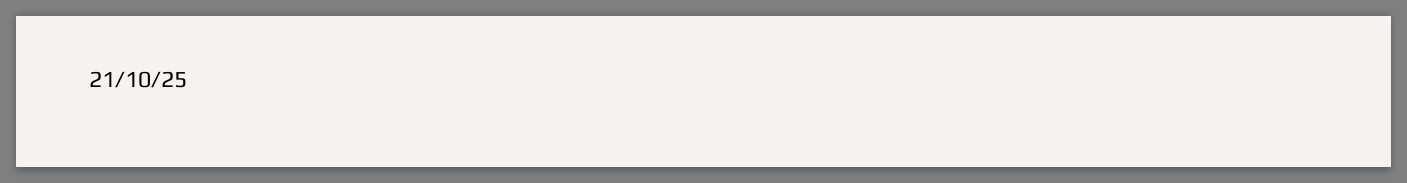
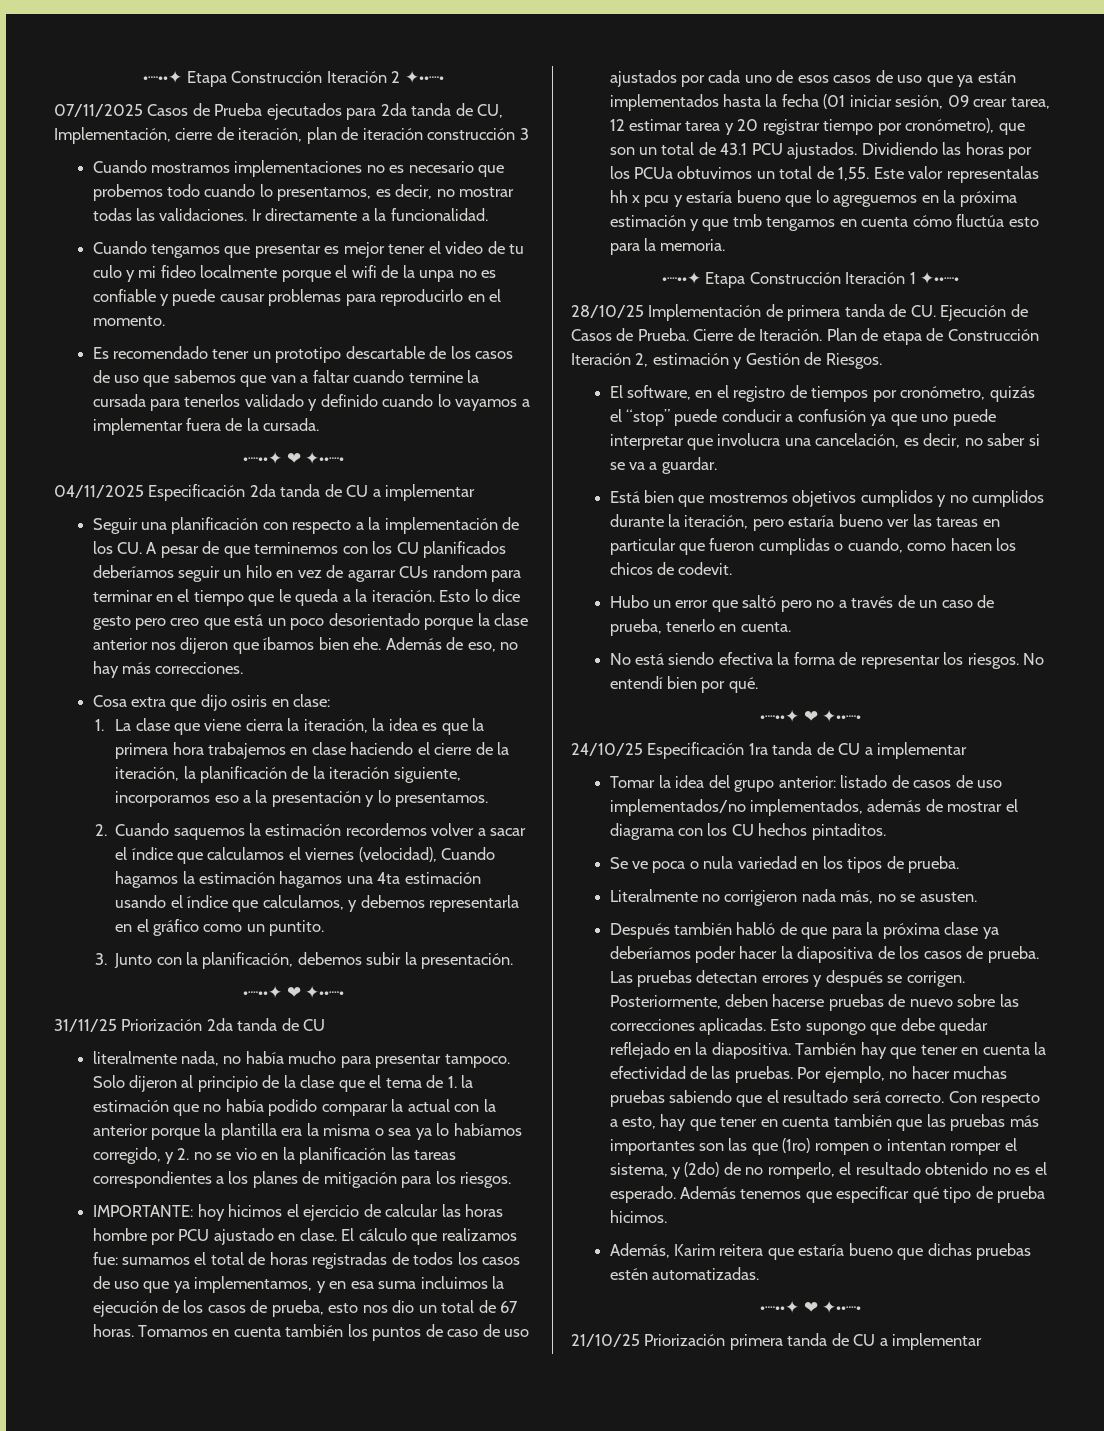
- 21/10/25
+ •┈••✦ Etapa Construcción Iteración 2 ✦••┈•
+ 07/11/2025 Casos de Prueba ejecutados para 2da tanda de CU, Implementación, cierre de iteración, plan de iteración construcción 3
+ Cuando mostramos implementaciones no es necesario que probemos todo cuando lo presentamos, es decir, no mostrar todas las validaciones. Ir directamente a la funcionalidad.
+ Cuando tengamos que presentar es mejor tener el video de tu culo y mi fideo localmente porque el wifi de la unpa no es confiable y puede causar problemas para reproducirlo en el momento.
+ Es recomendado tener un prototipo descartable de los casos de uso que sabemos que van a faltar cuando termine la cursada para tenerlos validado y definido cuando lo vayamos a implementar fuera de la cursada.
+ •┈••✦ ❤ ✦••┈•
+ 04/11/2025 Especificación 2da tanda de CU a implementar
+ Seguir una planificación con respecto a la implementación de los CU. A pesar de que terminemos con los CU planificados deberíamos seguir un hilo en vez de agarrar CUs random para terminar en el tiempo que le queda a la iteración. Esto lo dice gesto pero creo que está un poco desorientado porque la clase anterior nos dijeron que íbamos bien ehe. Además de eso, no hay más correcciones.
+ Cosa extra que dijo osiris en clase:
+ 1. La clase que viene cierra la iteración, la idea es que la primera hora trabajemos en clase haciendo el cierre de la iteración, la planificación de la iteración siguiente, incorporamos eso a la presentación y lo presentamos.
+ 2. Cuando saquemos la estimación recordemos volver a sacar el índice que calculamos el viernes (velocidad), Cuando hagamos la estimación hagamos una 4ta estimación usando el índice que calculamos, y debemos representarla en el gráfico como un puntito.
+ 3. Junto con la planificación, debemos subir la presentación.
+ •┈••✦ ❤ ✦••┈•
+ 31/11/25 Priorización 2da tanda de CU
+ literalmente nada, no había mucho para presentar tampoco. Solo dijeron al principio de la clase que el tema de 1. la estimación que no había podido comparar la actual con la anterior porque la plantilla era la misma o sea ya lo habíamos corregido, y 2. no se vio en la planificación las tareas correspondientes a los planes de mitigación para los riesgos.
+ IMPORTANTE: hoy hicimos el ejercicio de calcular las horas hombre por PCU ajustado en clase. El cálculo que realizamos fue: sumamos el total de horas registradas de todos los casos de uso que ya implementamos, y en esa suma incluimos la ejecución de los casos de prueba, esto nos dio un total de 67 horas. Tomamos en cuenta también los puntos de caso de uso ajustados por cada uno de esos casos de uso que ya están implementados hasta la fecha (01 iniciar sesión, 09 crear tarea, 12 estimar tarea y 20 registrar tiempo por cronómetro), que son un total de 43.1 PCU ajustados. Dividiendo las horas por los PCUa obtuvimos un total de 1,55. Este valor representalas hh x pcu y estaría bueno que lo agreguemos en la próxima estimación y que tmb tengamos en cuenta cómo fluctúa esto para la memoria.
+ •┈••✦ Etapa Construcción Iteración 1 ✦••┈•
+ 28/10/25 Implementación de primera tanda de CU. Ejecución de Casos de Prueba. Cierre de Iteración. Plan de etapa de Construcción Iteración 2, estimación y Gestión de Riesgos.
+ El software, en el registro de tiempos por cronómetro, quizás el “stop” puede conducir a confusión ya que uno puede interpretar que involucra una cancelación, es decir, no saber si se va a guardar.
+ Está bien que mostremos objetivos cumplidos y no cumplidos durante la iteración, pero estaría bueno ver las tareas en particular que fueron cumplidas o cuando, como hacen los chicos de codevit.
+ Hubo un error que saltó pero no a través de un caso de prueba, tenerlo en cuenta.
+ No está siendo efectiva la forma de representar los riesgos. No entendí bien por qué.
+ •┈••✦ ❤ ✦••┈•
+ 24/10/25 Especificación 1ra tanda de CU a implementar
+ Tomar la idea del grupo anterior: listado de casos de uso implementados/no implementados, además de mostrar el diagrama con los CU hechos pintaditos.
+ Se ve poca o nula variedad en los tipos de prueba.
+ Literalmente no corrigieron nada más, no se asusten.
+ Después también habló de que para la próxima clase ya deberíamos poder hacer la diapositiva de los casos de prueba. Las pruebas detectan errores y después se corrigen. Posteriormente, deben hacerse pruebas de nuevo sobre las correcciones aplicadas. Esto supongo que debe quedar reflejado en la diapositiva. También hay que tener en cuenta la efectividad de las pruebas. Por ejemplo, no hacer muchas pruebas sabiendo que el resultado será correcto. Con respecto a esto, hay que tener en cuenta también que las pruebas más importantes son las que (1ro) rompen o intentan romper el sistema, y (2do) de no romperlo, el resultado obtenido no es el esperado. Además tenemos que especificar qué tipo de prueba hicimos.
+ Además, Karim reitera que estaría bueno que dichas pruebas estén automatizadas.
+ •┈••✦ ❤ ✦••┈•
+ 21/10/25 Priorización primera tanda de CU a implementar

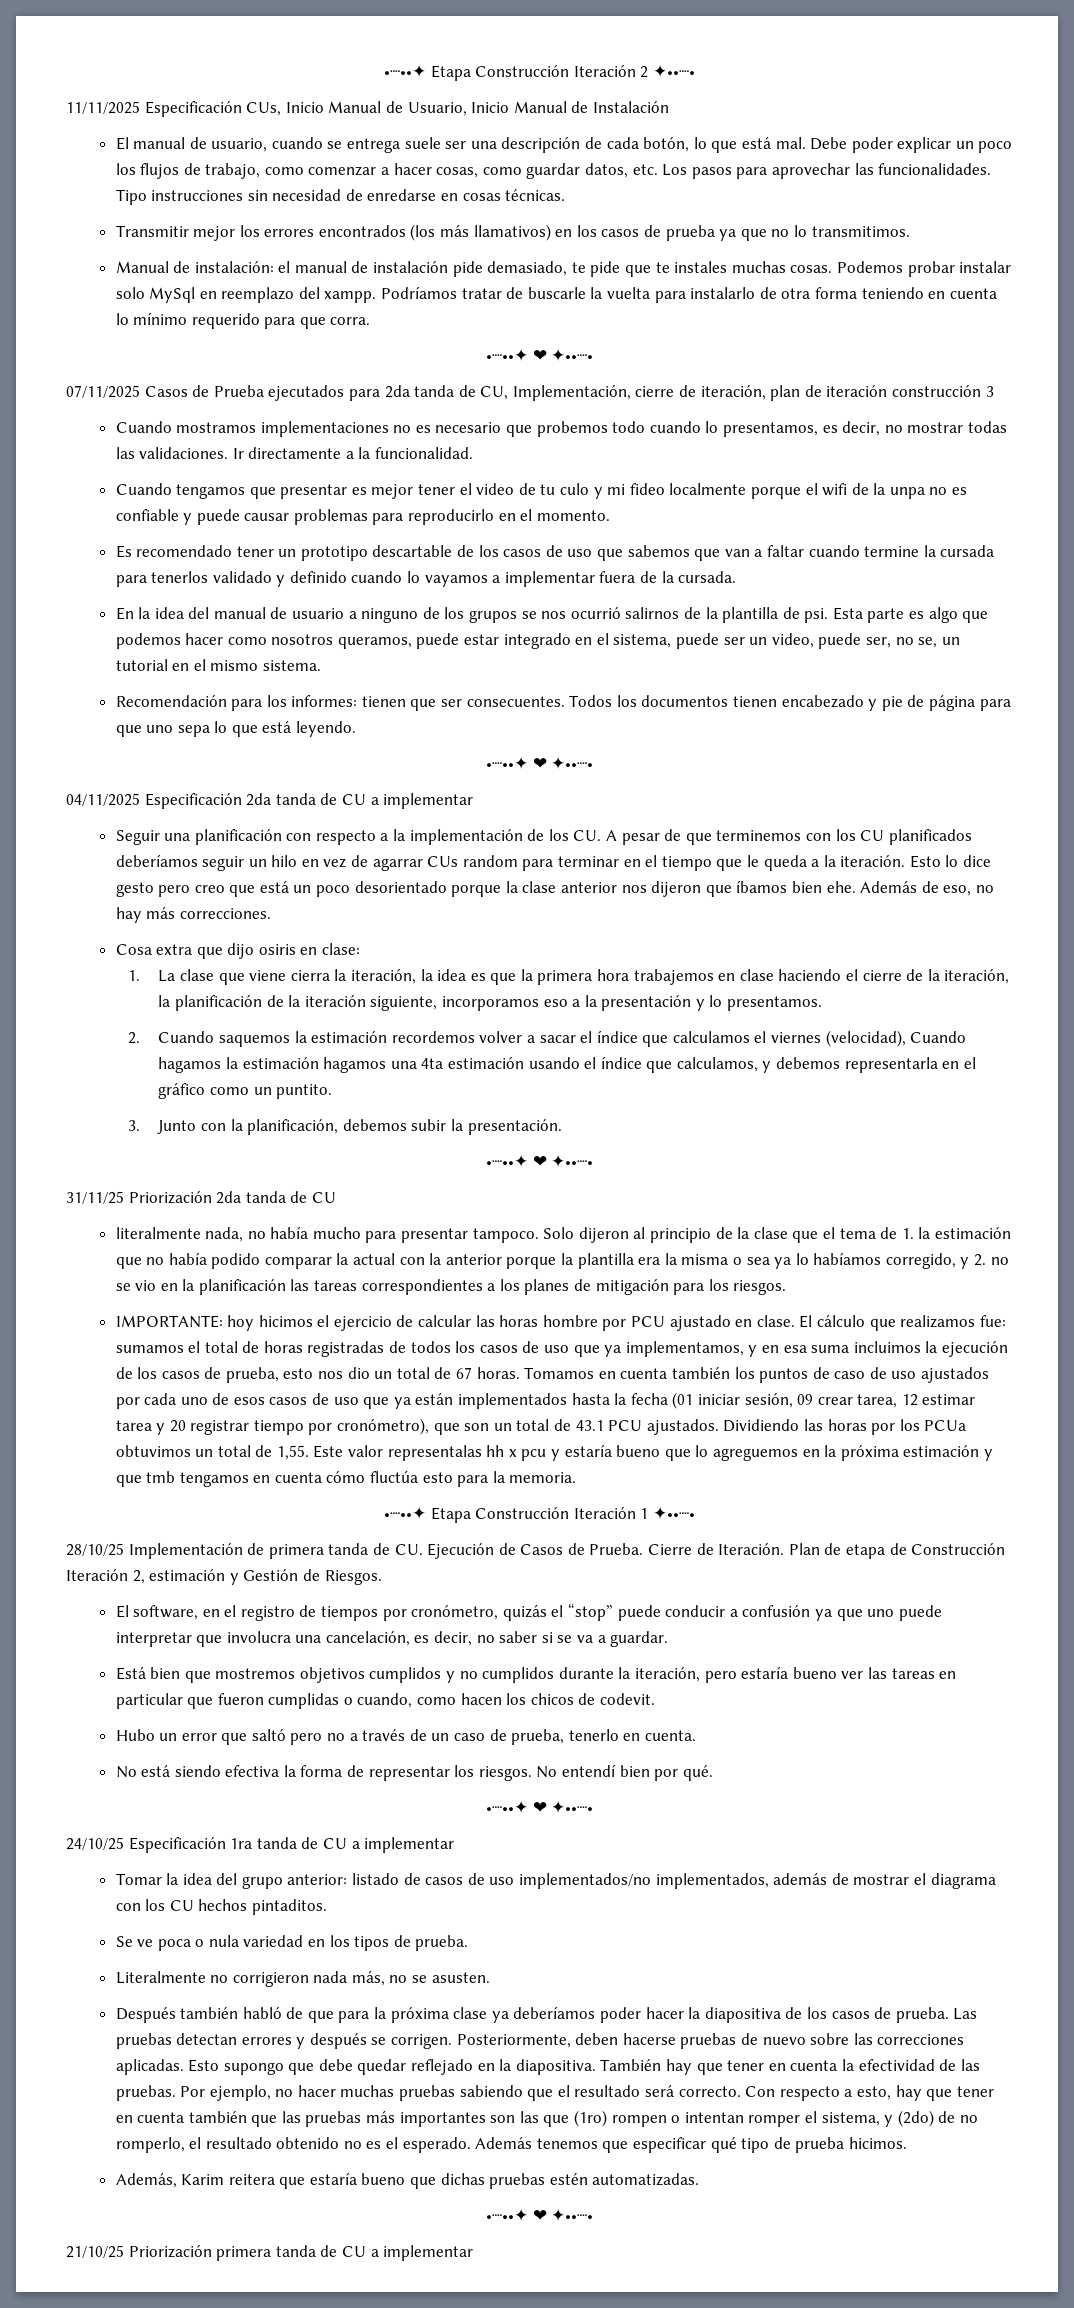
+ 11/11/2025 Especificación CUs, Inicio Manual de Usuario, Inicio Manual de Instalación
+ El manual de usuario, cuando se entrega suele ser una descripción de cada botón, lo que está mal. Debe poder explicar un poco los flujos de trabajo, como comenzar a hacer cosas, como guardar datos, etc. Los pasos para aprovechar las funcionalidades. Tipo instrucciones sin necesidad de enredarse en cosas técnicas.
+ Transmitir mejor los errores encontrados (los más llamativos) en los casos de prueba ya que no lo transmitimos.
+ Manual de instalación: el manual de instalación pide demasiado, te pide que te instales muchas cosas. Podemos probar instalar solo MySql en reemplazo del xampp. Podríamos tratar de buscarle la vuelta para instalarlo de otra forma teniendo en cuenta lo mínimo requerido para que corra.
+ •┈••✦ ❤ ✦••┈•
+ En la idea del manual de usuario a ninguno de los grupos se nos ocurrió salirnos de la plantilla de psi. Esta parte es algo que podemos hacer como nosotros queramos, puede estar integrado en el sistema, puede ser un video, puede ser, no se, un tutorial en el mismo sistema.
+ Recomendación para los informes: tienen que ser consecuentes. Todos los documentos tienen encabezado y pie de página para que uno sepa lo que está leyendo.

